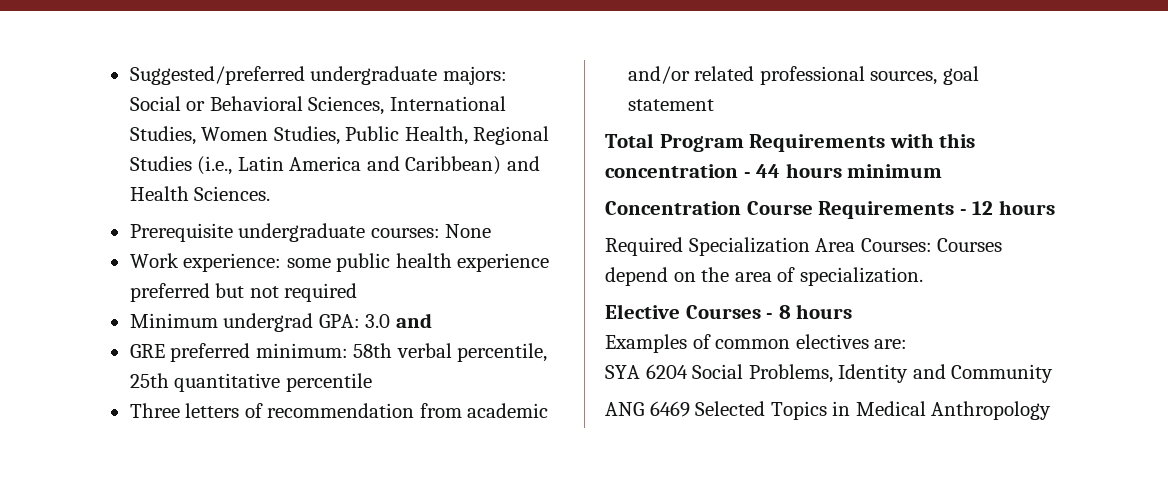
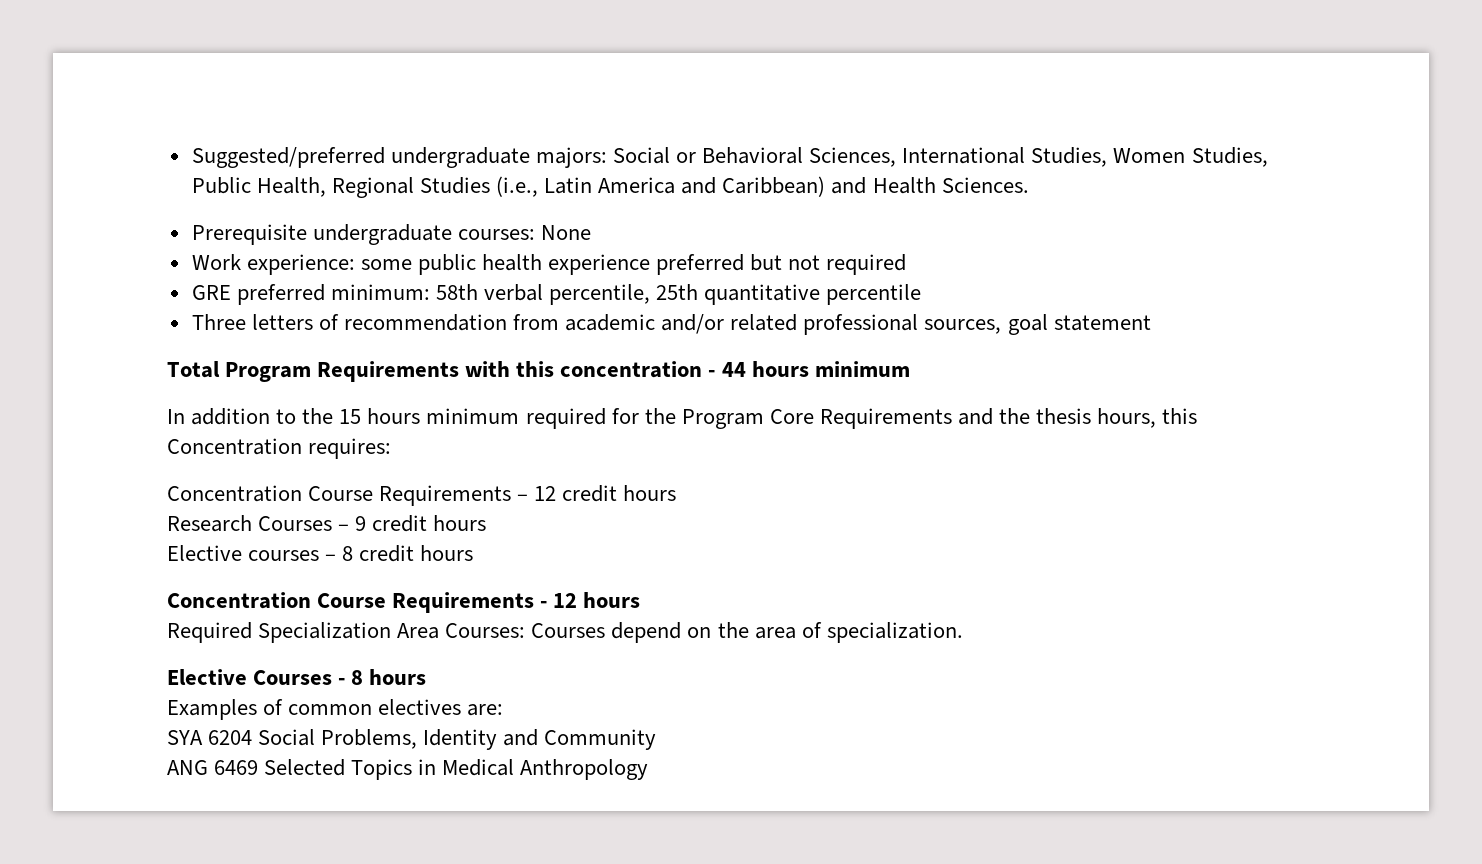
- Minimum undergrad GPA: 3.0 and
+ In addition to the 15 hours minimum required for the Program Core Requirements and the thesis hours, this Concentration requires:
+ Concentration Course Requirements – 12 credit hours
+ Research Courses – 9 credit hours
+ Elective courses – 8 credit hours

